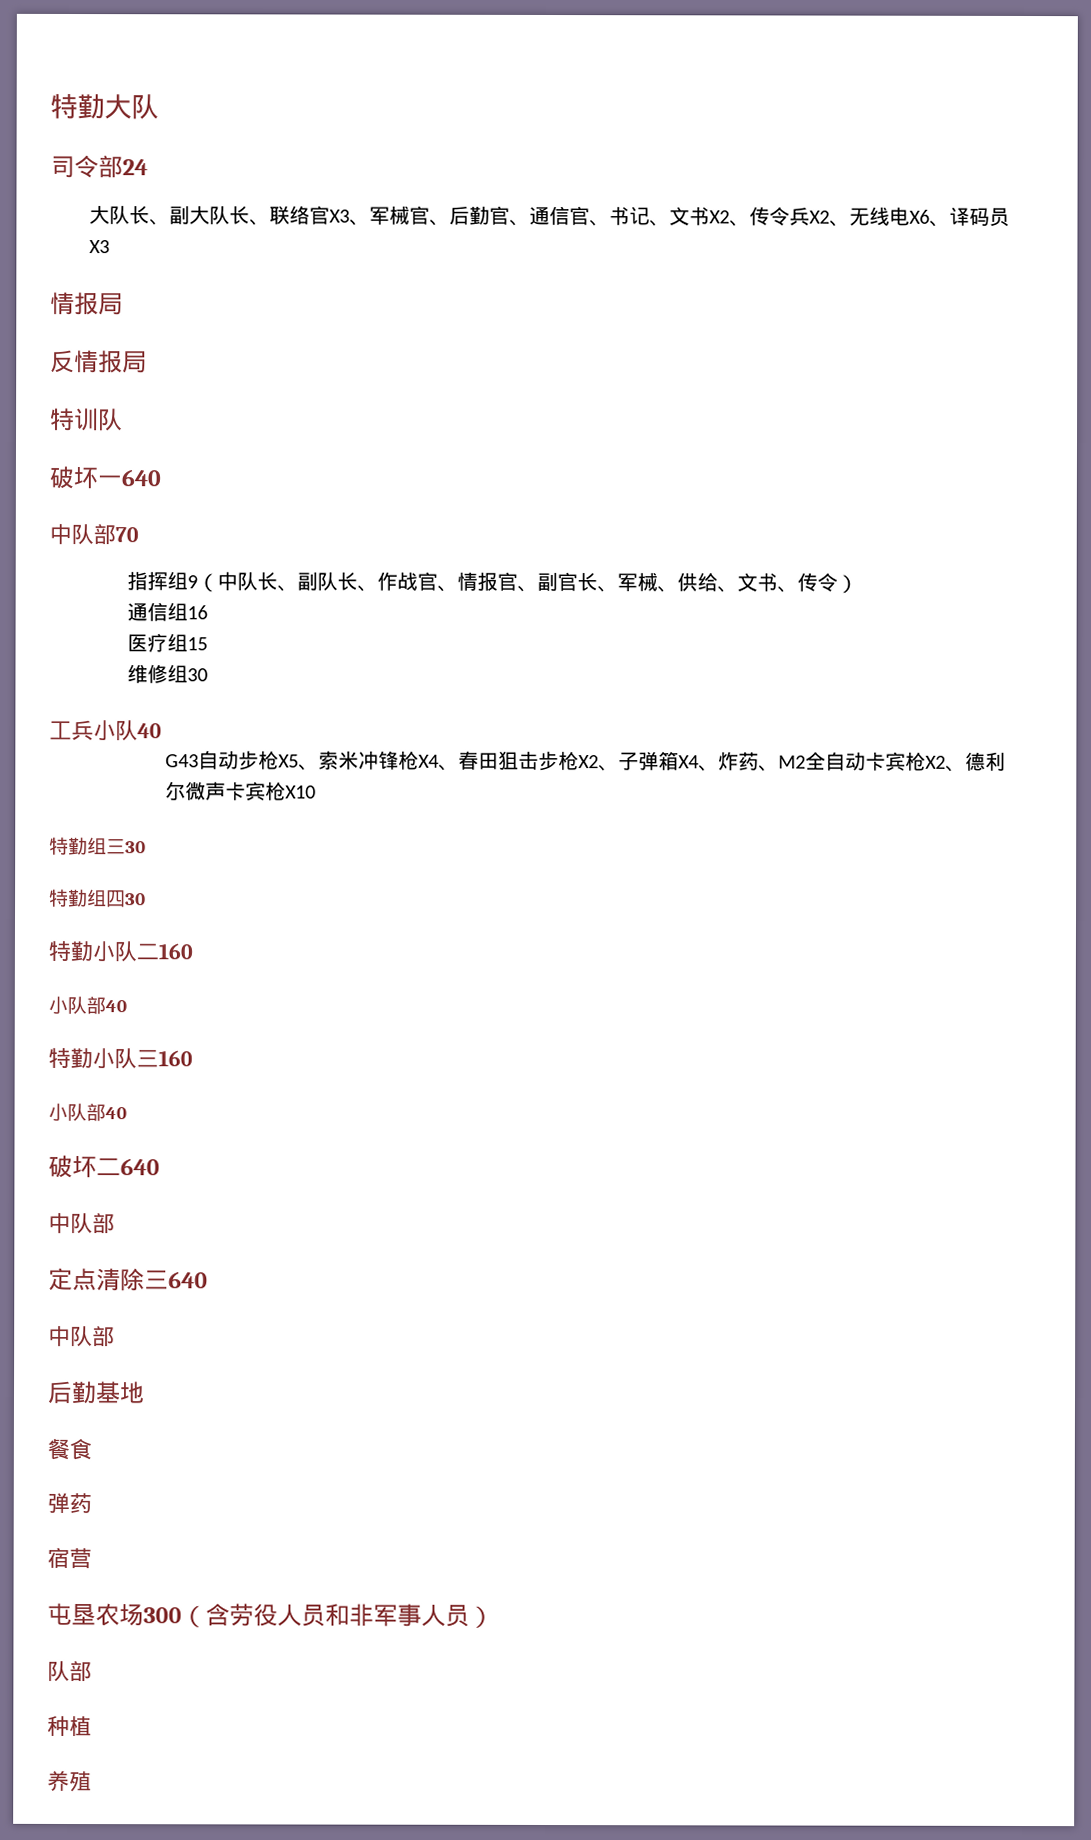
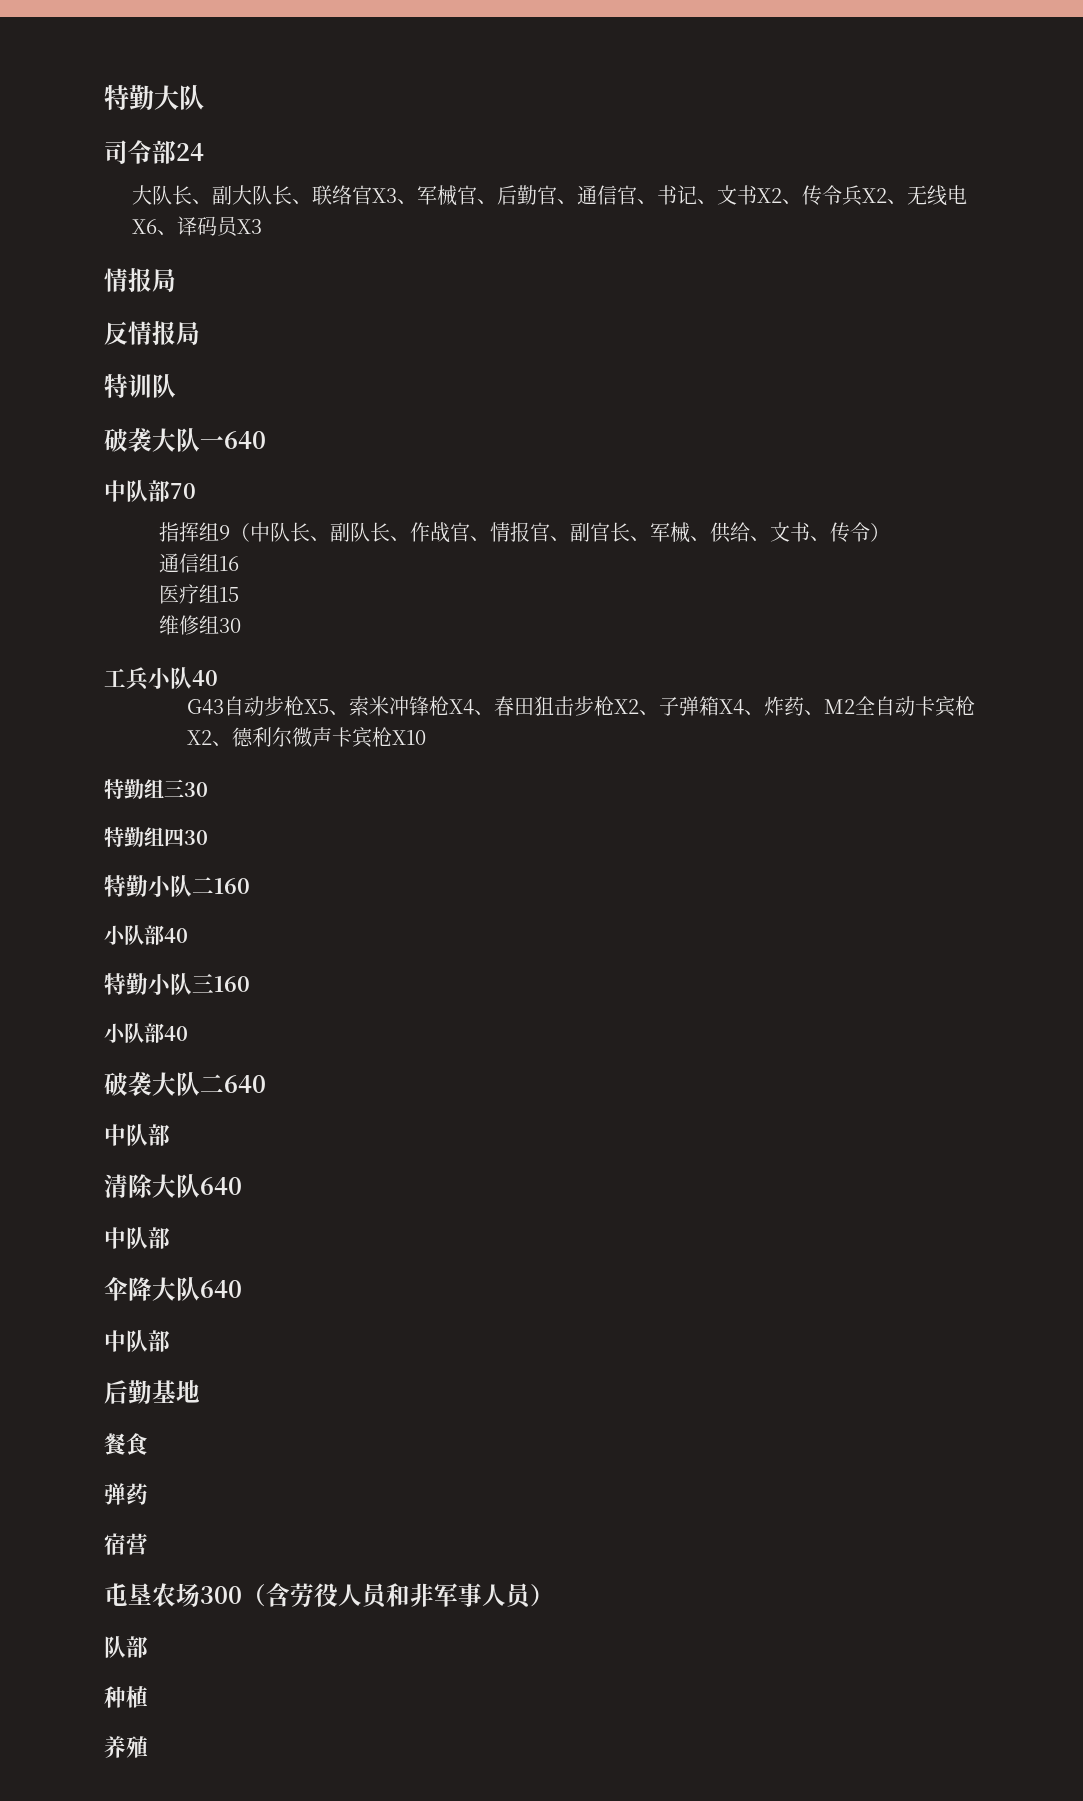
- 破坏一640
+ 破袭大队一640
- 破坏二640
+ 破袭大队二640
- 定点清除三640
+ 清除大队640
+ 中队部
+ 伞降大队640

